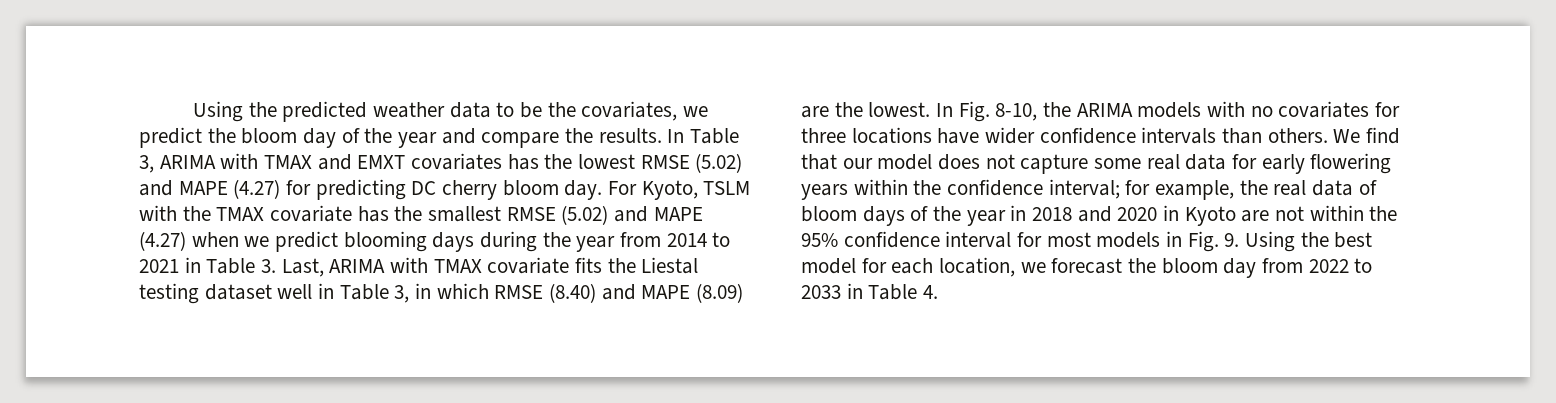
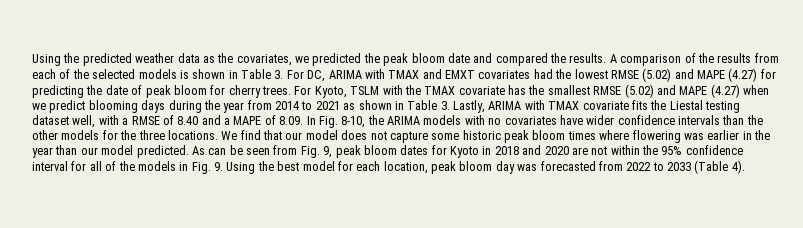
- Using the predicted weather data to be the covariates, we predict the bloom day of the year and compare the results. In Table 3, ARIMA with TMAX and EMXT covariates has the lowest RMSE (5.02) and MAPE (4.27) for predicting DC cherry bloom day.
+ Using the predicted weather data as the covariates, we predicted the peak bloom date and compared the results. A comparison of the results from each of the selected models is shown in Table 3. For DC, ARIMA with TMAX and EMXT covariates had the lowest RMSE (5.02) and MAPE (4.27) for predicting the date of peak bloom for cherry trees.
- For Kyoto, TSLM with the TMAX covariate has the smallest RMSE (5.02) and MAPE (4.27) when we predict blooming days during the year from 2014 to 2021 in Table 3. Last, ARIMA with TMAX covariate fits the Liestal testing dataset well in Table 3, in which RMSE (8.40) and MAPE (8.09) are the lowest. In Fig. 8-10, the ARIMA models with no covariates for three locations have wider confidence intervals than others.
+ For Kyoto, TSLM with the TMAX covariate has the smallest RMSE (5.02) and MAPE (4.27) when we predict blooming days during the year from 2014 to 2021 as shown in Table 3. Lastly, ARIMA with TMAX covariate fits the Liestal testing dataset well, with a RMSE of 8.40 and a MAPE of 8.09. In Fig. 8-10, the ARIMA models with no covariates have wider confidence intervals than the other models for the three locations.
- We find that our model does not capture some real data for early flowering years within the confidence interval; for example, the real data of bloom days of the year in 2018 and 2020 in Kyoto are not within the 95% confidence interval for most models in Fig. 9. Using the best model for each location, we forecast the bloom day from 2022 to 2033 in Table 4.
+ We find that our model does not capture some historic peak bloom times where flowering was earlier in the year than our model predicted. As can be seen from Fig. 9, peak bloom dates for Kyoto in 2018 and 2020 are not within the 95% confidence interval for all of the models in Fig. 9. Using the best model for each location, peak bloom day was forecasted from 2022 to 2033 (Table 4).

